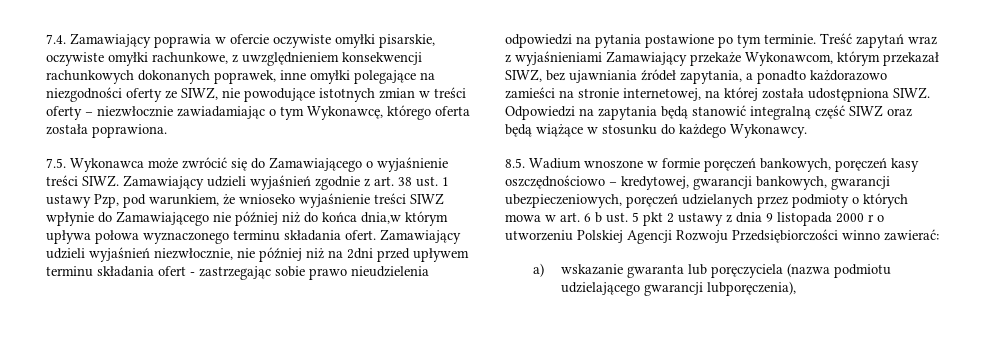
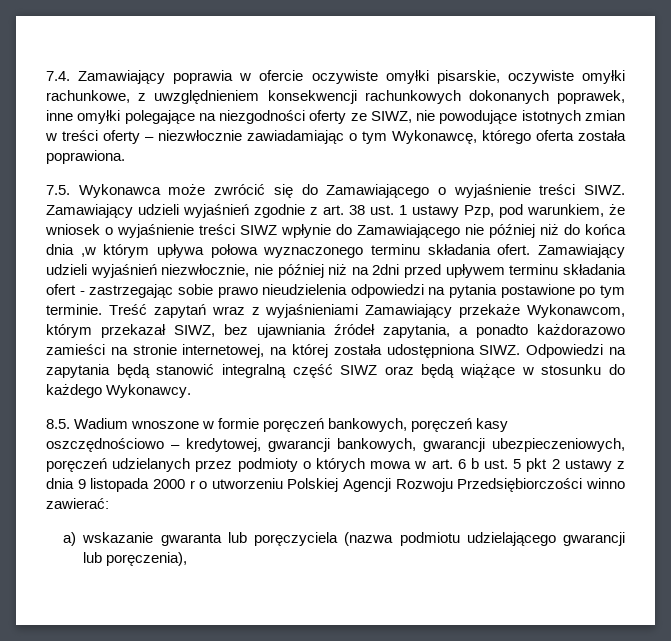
- Zamawiający udzieli wyjaśnień zgodnie z art. 38 ust. 1 ustawy Pzp, pod warunkiem, że wnioseko wyjaśnienie treści SIWZ wpłynie do Zamawiającego nie później niż do końca dnia,w którym upływa połowa wyznaczonego terminu składania ofert.
+ Zamawiający udzieli wyjaśnień zgodnie z art. 38 ust. 1 ustawy Pzp, pod warunkiem, że wniosek o wyjaśnienie treści SIWZ wpłynie do Zamawiającego nie później niż do końca dnia ,w którym upływa połowa wyznaczonego terminu składania ofert.
- a) wskazanie gwaranta lub poręczyciela (nazwa podmiotu udzielającego gwarancji lubporęczenia),
+ a) wskazanie gwaranta lub poręczyciela (nazwa podmiotu udzielającego gwarancji lub poręczenia),

